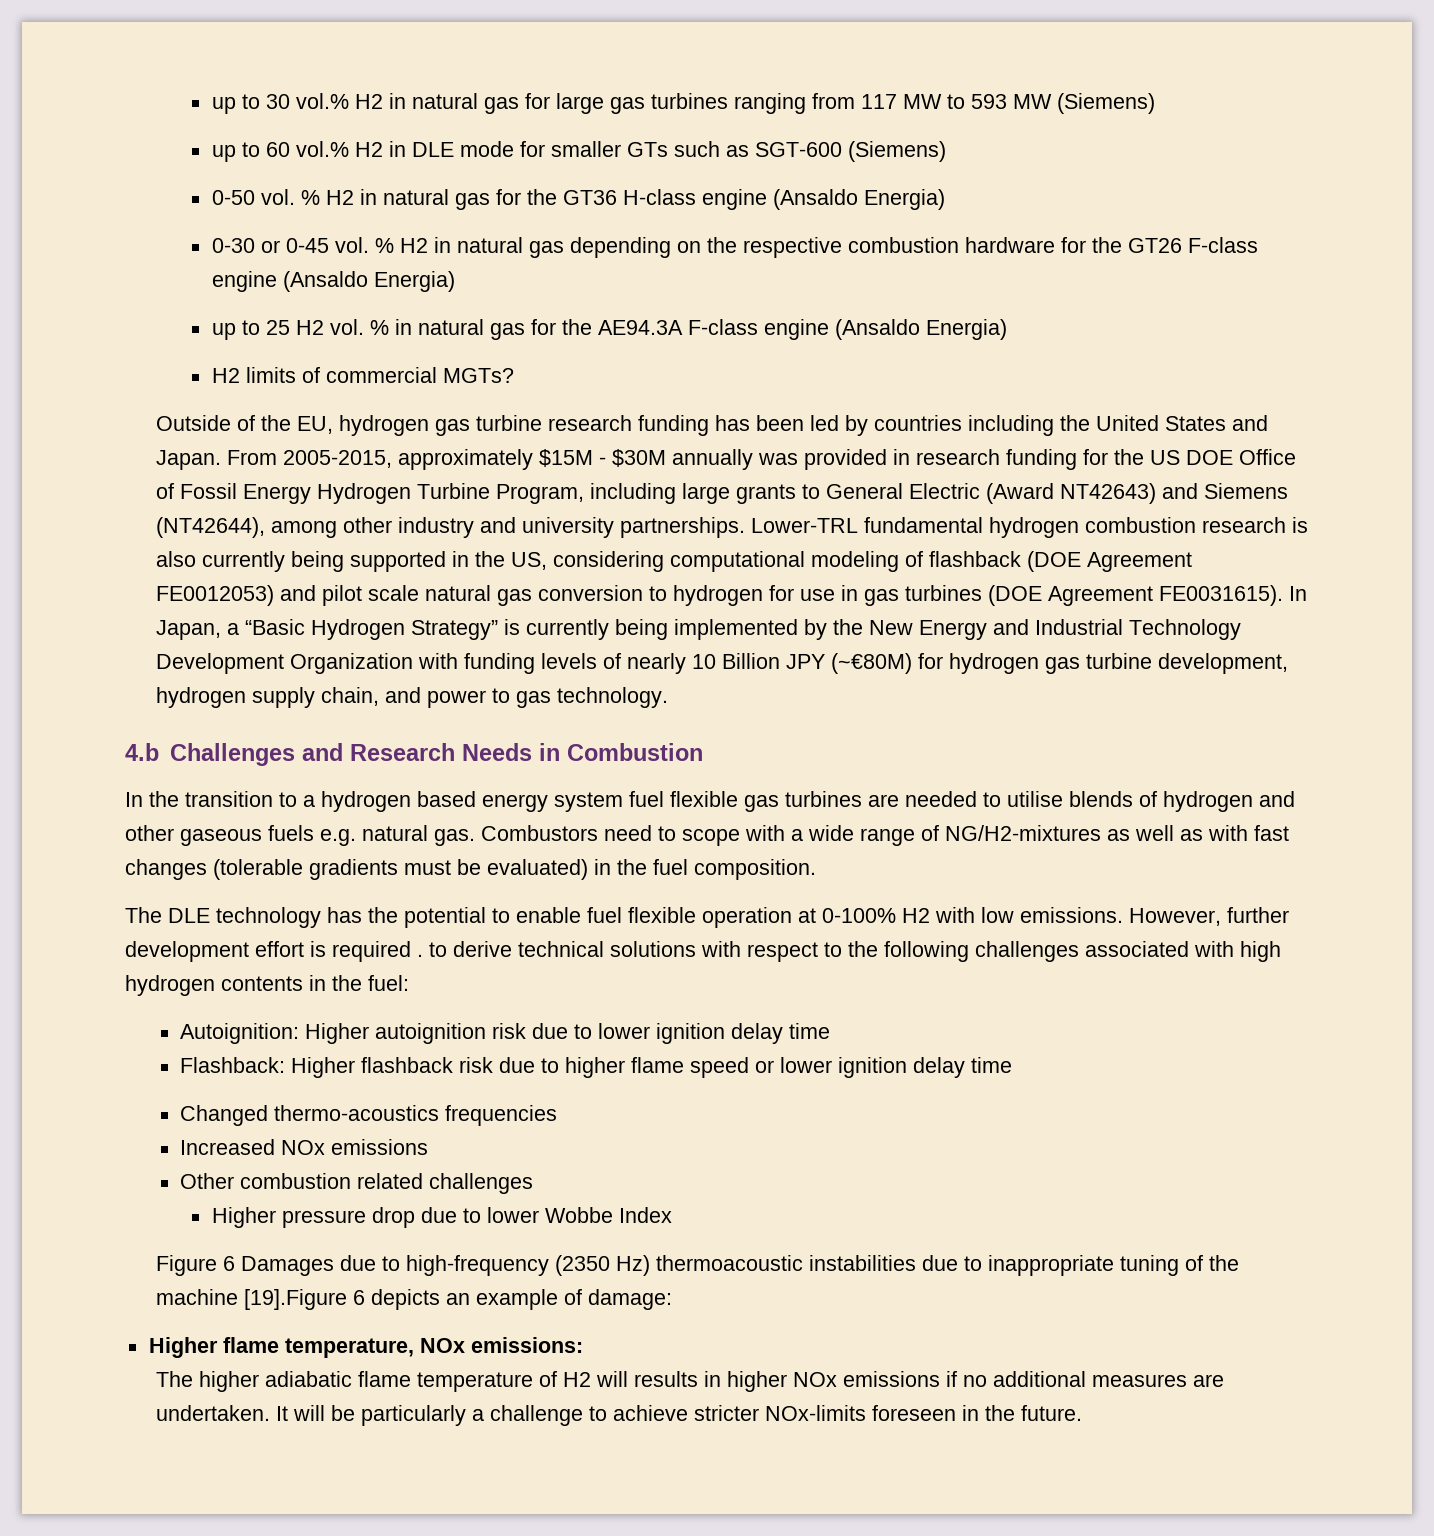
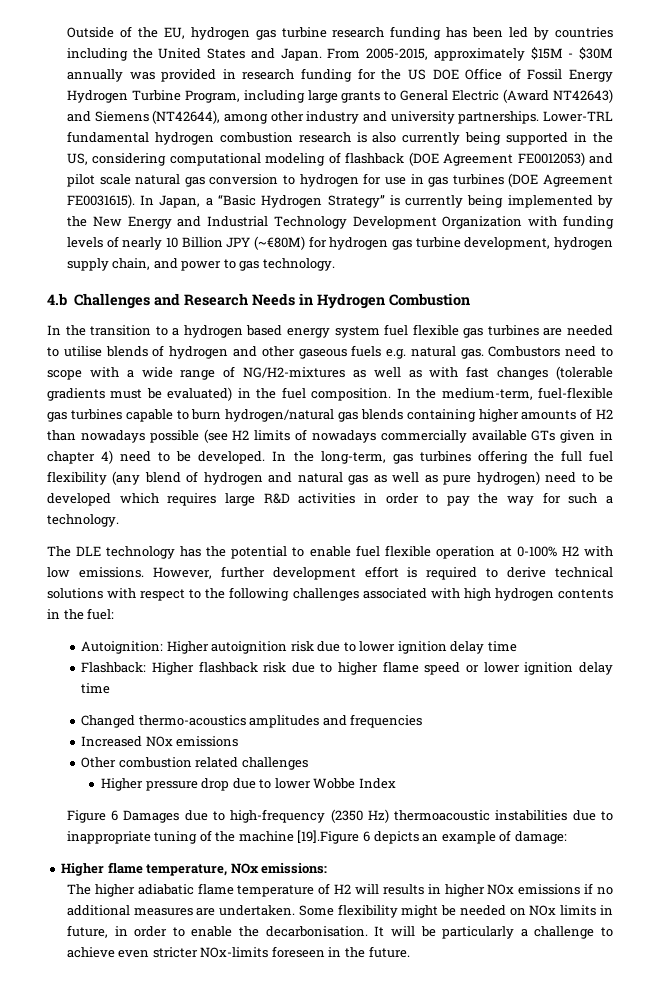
- up to 30 vol.% H2 in natural gas for large gas turbines ranging from 117 MW to 593 MW (Siemens)
- up to 60 vol.% H2 in DLE mode for smaller GTs such as SGT-600 (Siemens)
- 0-50 vol. % H2 in natural gas for the GT36 H-class engine (Ansaldo Energia)
- 0-30 or 0-45 vol. % H2 in natural gas depending on the respective combustion hardware for the GT26 F-class engine (Ansaldo Energia)
- up to 25 H2 vol. % in natural gas for the AE94.3A F-class engine (Ansaldo Energia)
- H2 limits of commercial MGTs?
- 4.b Challenges and Research Needs in Combustion
+ 4.b Challenges and Research Needs in Hydrogen Combustion
+ In the medium-term, fuel-flexible gas turbines capable to burn hydrogen/natural gas blends containing higher amounts of H2 than nowadays possible (see H2 limits of nowadays commercially available GTs given in chapter 4) need to be developed. In the long-term, gas turbines offering the full fuel flexibility (any blend of hydrogen and natural gas as well as pure hydrogen) need to be developed which requires large R&D activities in order to pay the way for such a technology.
- However, further development effort is required . to derive technical solutions with respect to the following challenges associated with high hydrogen contents in the fuel:
+ However, further development effort is required to derive technical solutions with respect to the following challenges associated with high hydrogen contents in the fuel:
- Changed thermo-acoustics frequencies
+ Changed thermo-acoustics amplitudes and frequencies
+ Some flexibility might be needed on NOx limits in future, in order to enable the decarbonisation.
- It will be particularly a challenge to achieve stricter NOx-limits foreseen in the future.
+ It will be particularly a challenge to achieve even stricter NOx-limits foreseen in the future.

